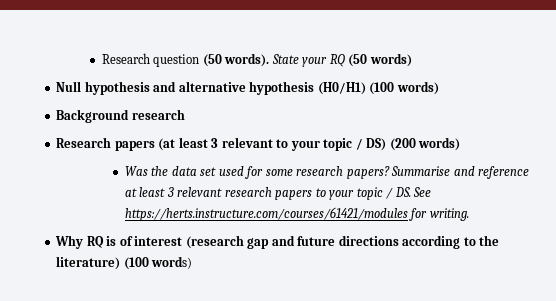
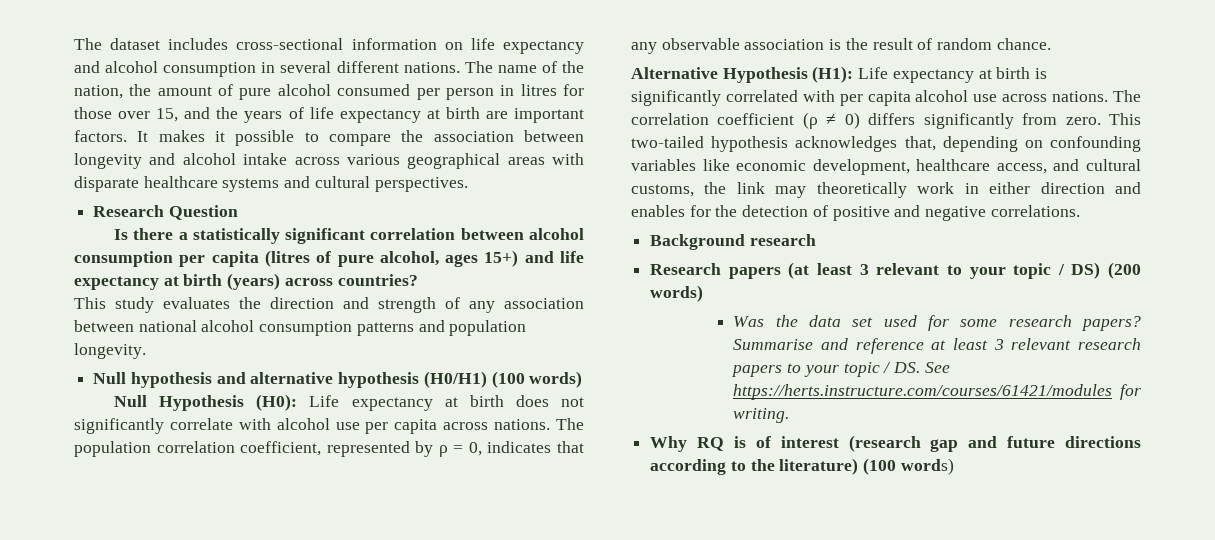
- Research question (50 words). State your RQ (50 words)
+ The dataset includes cross-sectional information on life expectancy and alcohol consumption in several different nations. The name of the nation, the amount of pure alcohol consumed per person in litres for those over 15, and the years of life expectancy at birth are important factors. It makes it possible to compare the association between longevity and alcohol intake across various geographical areas with disparate healthcare systems and cultural perspectives.
+ Research Question
+ Is there a statistically significant correlation between alcohol consumption per capita (litres of pure alcohol, ages 15+) and life expectancy at birth (years) across countries?
+ This study evaluates the direction and strength of any association between national alcohol consumption patterns and population longevity.
+ Null Hypothesis (H0): Life expectancy at birth does not significantly correlate with alcohol use per capita across nations. The population correlation coefficient, represented by ρ = 0, indicates that any observable association is the result of random chance.
+ Alternative Hypothesis (H1): Life expectancy at birth is significantly correlated with per capita alcohol use across nations. The correlation coefficient (ρ ≠ 0) differs significantly from zero. This two-tailed hypothesis acknowledges that, depending on confounding variables like economic development, healthcare access, and cultural customs, the link may theoretically work in either direction and enables for the detection of positive and negative correlations.

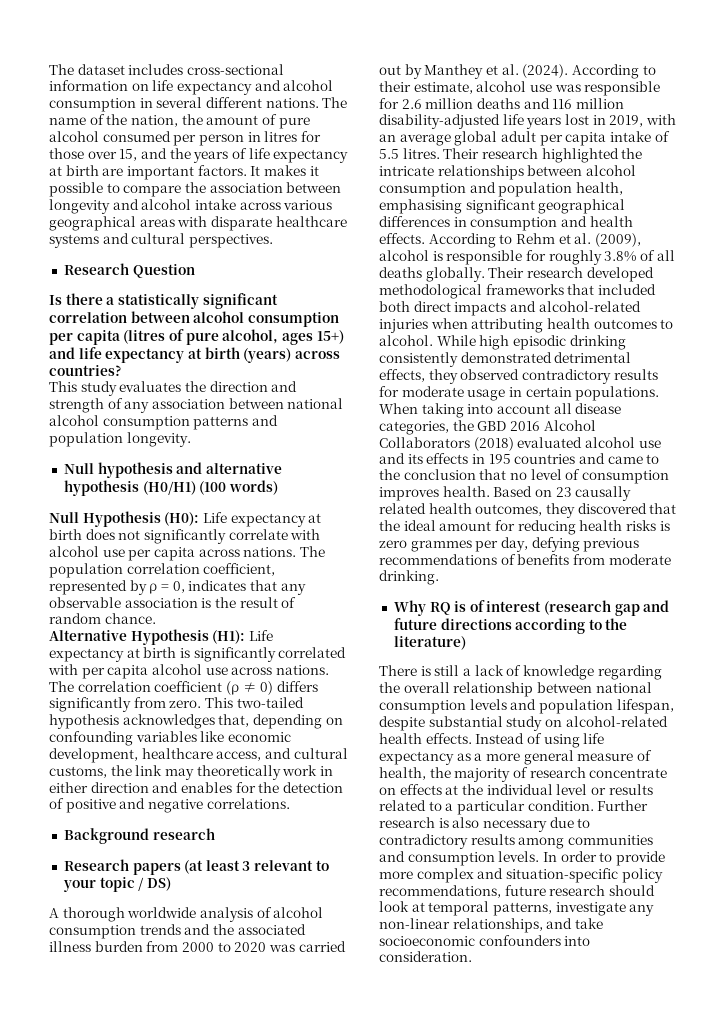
- Research papers (at least 3 relevant to your topic / DS) (200 words)
- Was the data set used for some research papers? Summarise and reference at least 3 relevant research papers to your topic / DS. See https://herts.instructure.com/courses/61421/modules for writing.
+ Research papers (at least 3 relevant to your topic / DS)
+ A thorough worldwide analysis of alcohol consumption trends and the associated illness burden from 2000 to 2020 was carried out by Manthey et al. (2024). According to their estimate, alcohol use was responsible for 2.6 million deaths and 116 million disability-adjusted life years lost in 2019, with an average global adult per capita intake of 5.5 litres. Their research highlighted the intricate relationships between alcohol consumption and population health, emphasising significant geographical differences in consumption and health effects. According to Rehm et al. (2009), alcohol is responsible for roughly 3.8% of all deaths globally. Their research developed methodological frameworks that included both direct impacts and alcohol-related injuries when attributing health outcomes to alcohol. While high episodic drinking consistently demonstrated detrimental effects, they observed contradictory results for moderate usage in certain populations. When taking into account all disease categories, the GBD 2016 Alcohol Collaborators (2018) evaluated alcohol use and its effects in 195 countries and came to the conclusion that no level of consumption improves health. Based on 23 causally related health outcomes, they discovered that the ideal amount for reducing health risks is zero grammes per day, defying previous recommendations of benefits from moderate drinking.
- Why RQ is of interest (research gap and future directions according to the literature) (100 words)
+ Why RQ is of interest (research gap and future directions according to the literature)
+ There is still a lack of knowledge regarding the overall relationship between national consumption levels and population lifespan, despite substantial study on alcohol-related health effects. Instead of using life expectancy as a more general measure of health, the majority of research concentrate on effects at the individual level or results related to a particular condition. Further research is also necessary due to contradictory results among communities and consumption levels. In order to provide more complex and situation-specific policy recommendations, future research should look at temporal patterns, investigate any non-linear relationships, and take socioeconomic confounders into consideration.

